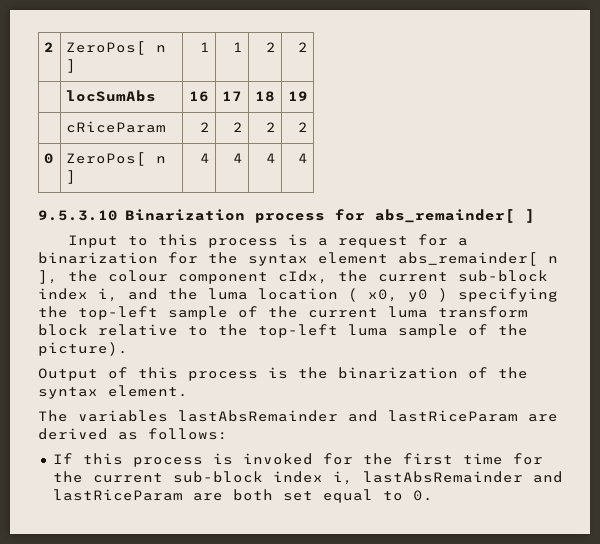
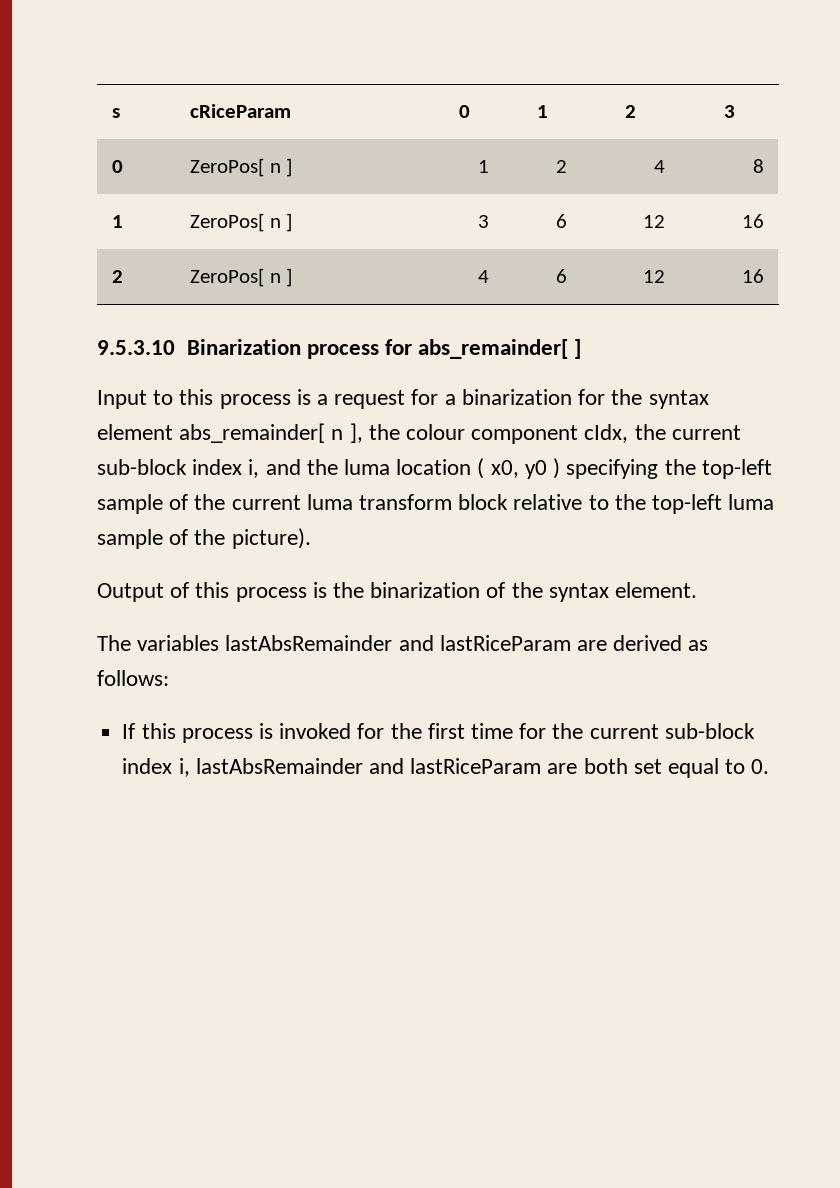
- 2 | ZeroPos[ n ] | 1 | 1 | 2 | 2
- | locSumAbs | 16 | 17 | 18 | 19
- | cRiceParam | 2 | 2 | 2 | 2
- 0 | ZeroPos[ n ] | 4 | 4 | 4 | 4
+ s | cRiceParam | 0 | 1 | 2 | 3
+ 0 | ZeroPos[ n ] | 1 | 2 | 4 | 8
+ 1 | ZeroPos[ n ] | 3 | 6 | 12 | 16
+ 2 | ZeroPos[ n ] | 4 | 6 | 12 | 16

